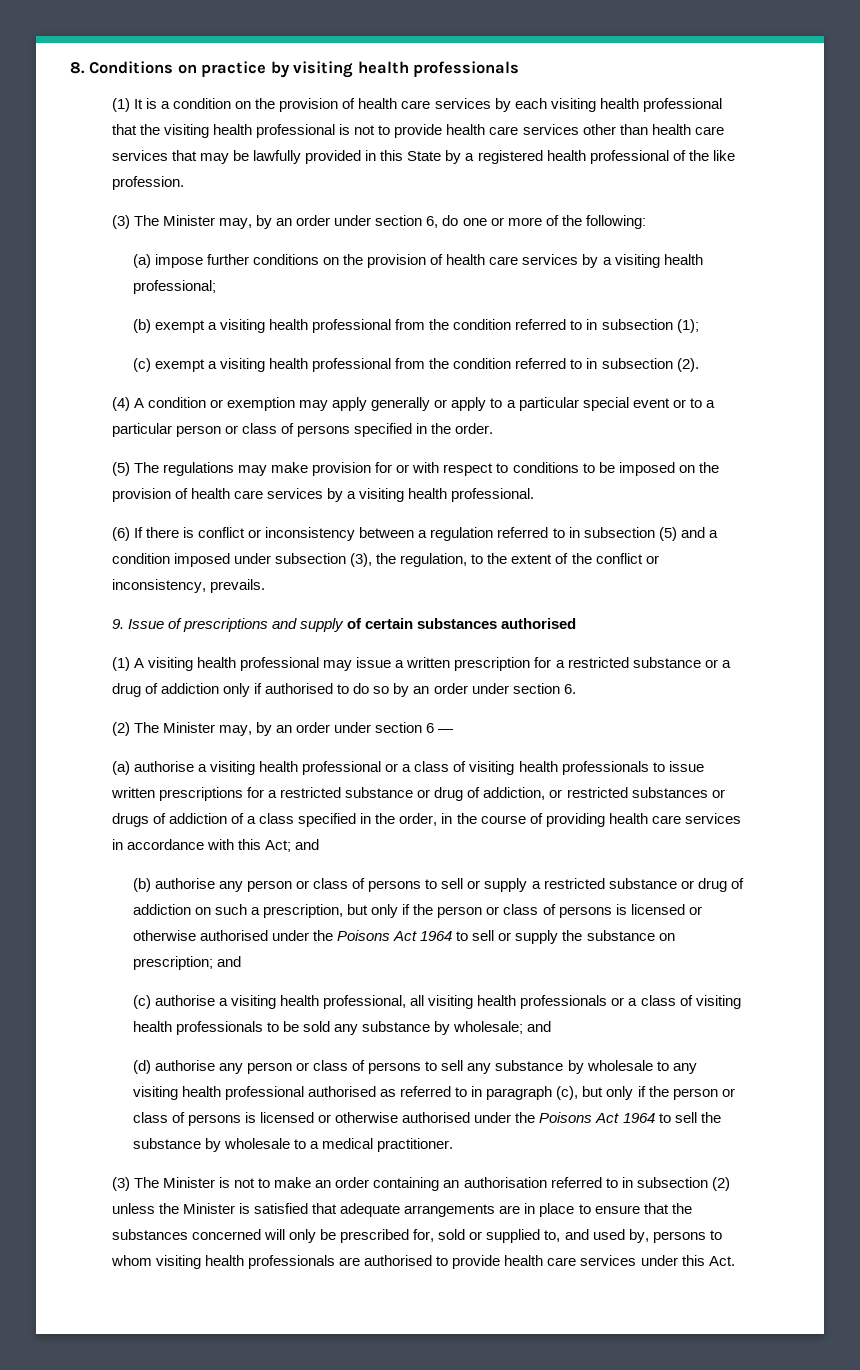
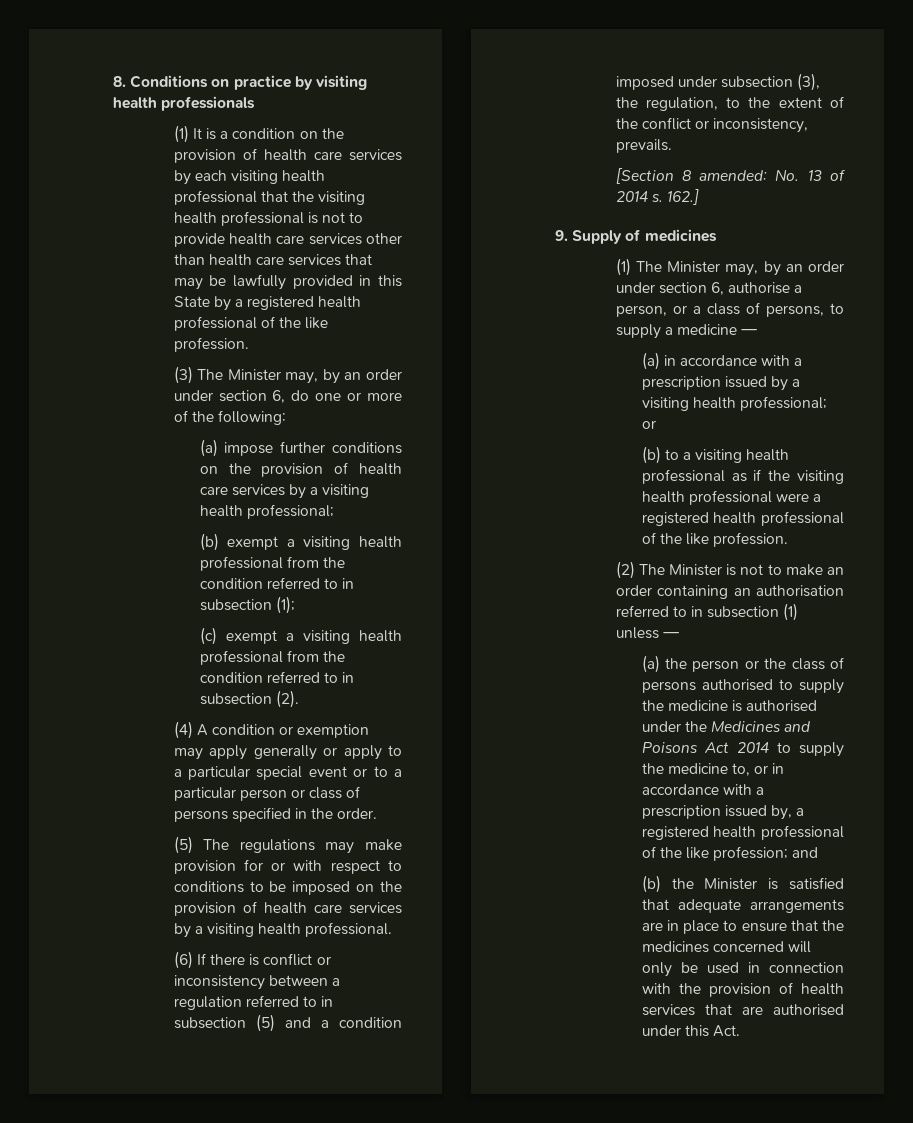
- 9. Issue of prescriptions and supply of certain substances authorised
- (1) A visiting health professional may issue a written prescription for a restricted substance or a drug of addiction only if authorised to do so by an order under section 6.
- (2) The Minister may, by an order under section 6 —
- (a) authorise a visiting health professional or a class of visiting health professionals to issue written prescriptions for a restricted substance or drug of addiction, or restricted substances or drugs of addiction of a class specified in the order, in the course of providing health care services in accordance with this Act; and
- (b) authorise any person or class of persons to sell or supply a restricted substance or drug of addiction on such a prescription, but only if the person or class of persons is licensed or otherwise authorised under the Poisons Act 1964 to sell or supply the substance on prescription; and
- (c) authorise a visiting health professional, all visiting health professionals or a class of visiting health professionals to be sold any substance by wholesale; and
- (d) authorise any person or class of persons to sell any substance by wholesale to any visiting health professional authorised as referred to in paragraph (c), but only if the person or class of persons is licensed or otherwise authorised under the Poisons Act 1964 to sell the substance by wholesale to a medical practitioner.
- (3) The Minister is not to make an order containing an authorisation referred to in subsection (2) unless the Minister is satisfied that adequate arrangements are in place to ensure that the substances concerned will only be prescribed for, sold or supplied to, and used by, persons to whom visiting health professionals are authorised to provide health care services under this Act.
+ [Section 8 amended: No. 13 of 2014 s. 162.]
+ 9. Supply of medicines
+ (1) The Minister may, by an order under section 6, authorise a person, or a class of persons, to supply a medicine —
+ (a) in accordance with a prescription issued by a visiting health professional; or
+ (b) to a visiting health professional as if the visiting health professional were a registered health professional of the like profession.
+ (2) The Minister is not to make an order containing an authorisation referred to in subsection (1) unless —
+ (a) the person or the class of persons authorised to supply the medicine is authorised under the Medicines and Poisons Act 2014 to supply the medicine to, or in accordance with a prescription issued by, a registered health professional of the like profession; and
+ (b) the Minister is satisfied that adequate arrangements are in place to ensure that the medicines concerned will only be used in connection with the provision of health services that are authorised under this Act.

